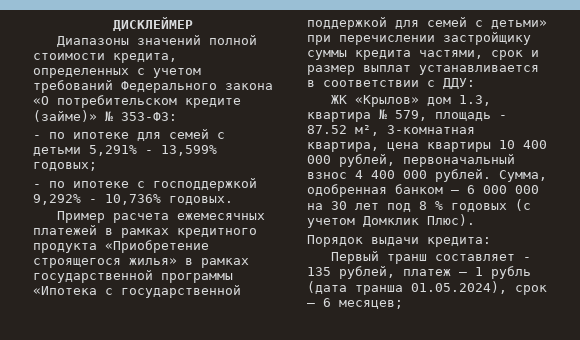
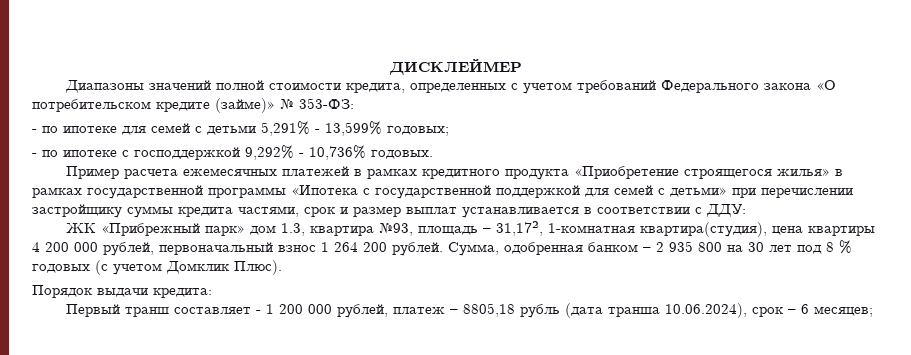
- ЖК «Крылов» дом 1.3, квартира № 579, площадь - 87.52 м², 3-комнатная квартира, цена квартиры 10 400 000 рублей, первоначальный взнос 4 400 000 рублей.
+ ЖК «Прибрежный парк» дом 1.3, квартира №93, площадь – 31,17², 1-комнатная квартира(студия), цена квартиры 4 200 000 рублей, первоначальный взнос 1 264 200 рублей.
- Сумма, одобренная банком – 6 000 000 на 30 лет под 8 % годовых (с учетом Домклик Плюс).
+ Сумма, одобренная банком – 2 935 800 на 30 лет под 8 % годовых (с учетом Домклик Плюс).
- Первый транш составляет - 135 рублей, платеж – 1 рубль (дата транша 01.05.2024), срок – 6 месяцев;
+ Первый транш составляет - 1 200 000 рублей, платеж – 8805,18 рубль (дата транша 10.06.2024), срок – 6 месяцев;

